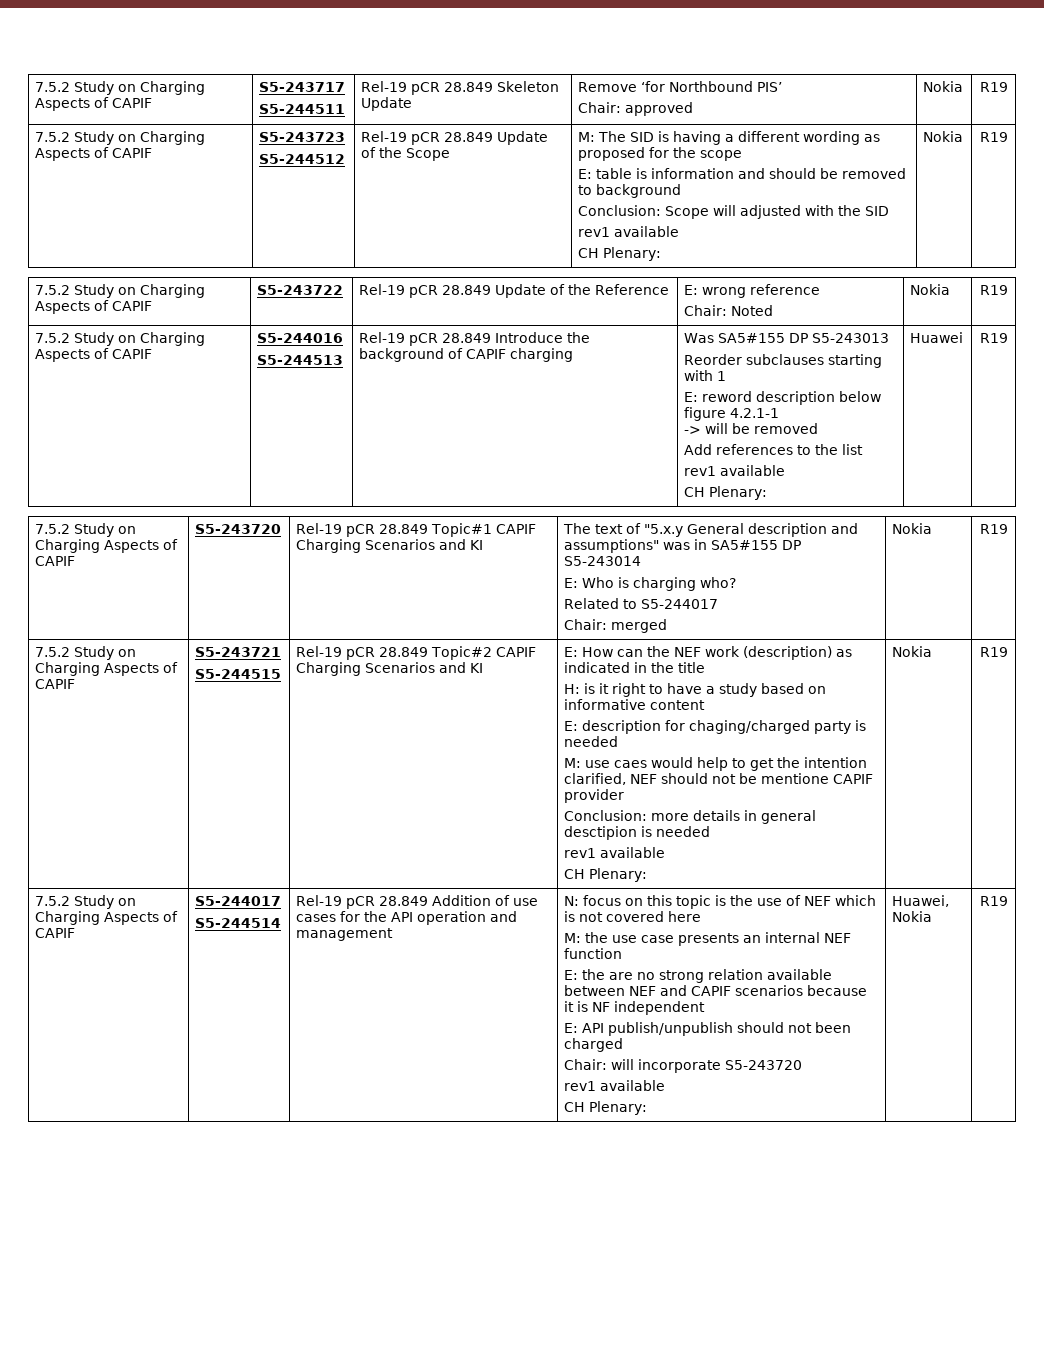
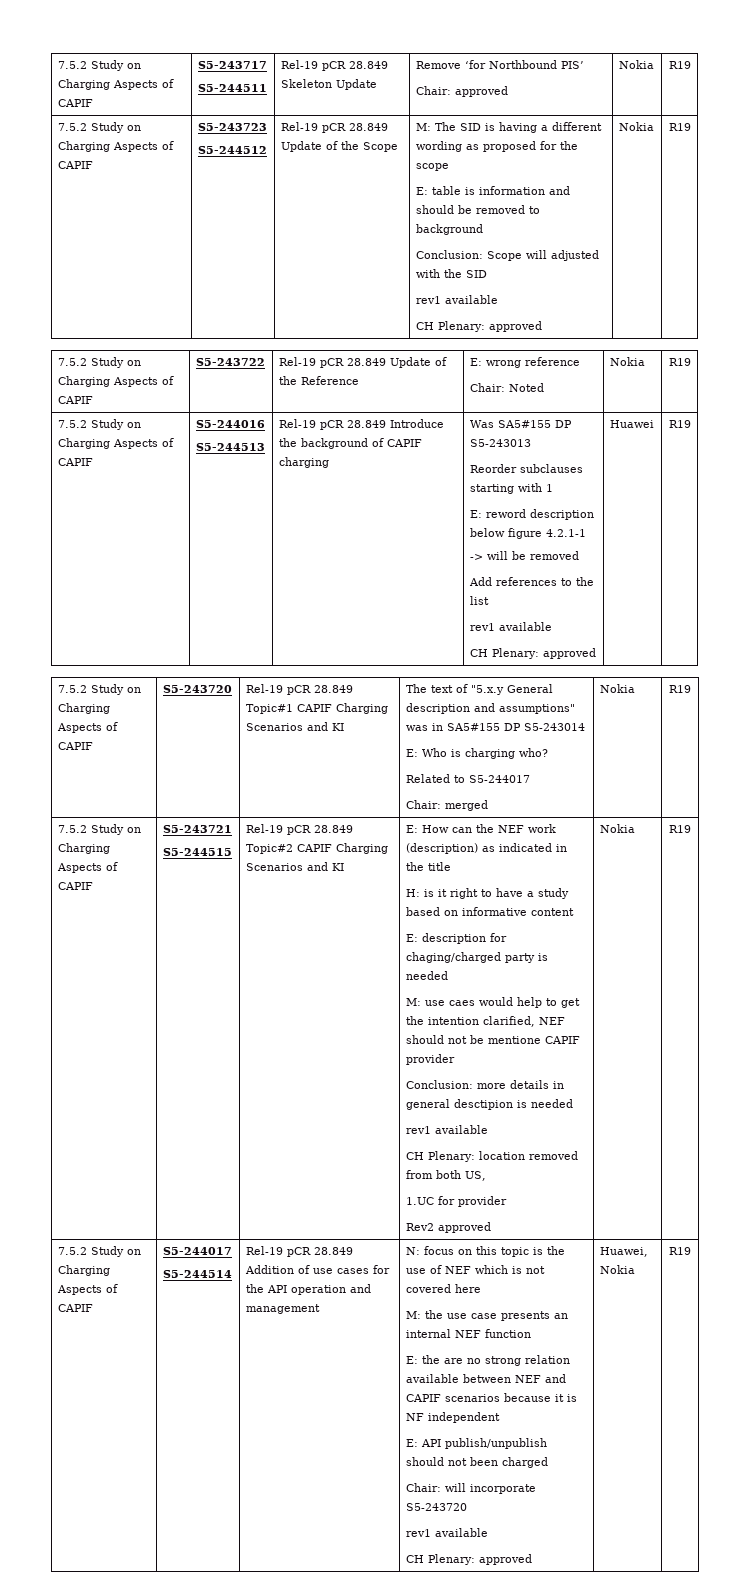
  Conclusion: Scope will adjusted with the SID
  rev1 available
- CH Plenary:
+ CH Plenary: approved
  Add references to the list
  rev1 available
- CH Plenary:
+ CH Plenary: approved
  Conclusion: more details in general desctipion is needed
  rev1 available
- CH Plenary:
+ CH Plenary: location removed from both US,
+ 1.UC for provider
+ Rev2 approved
  Chair: will incorporate S5-243720
  rev1 available
- CH Plenary:
+ CH Plenary: approved

